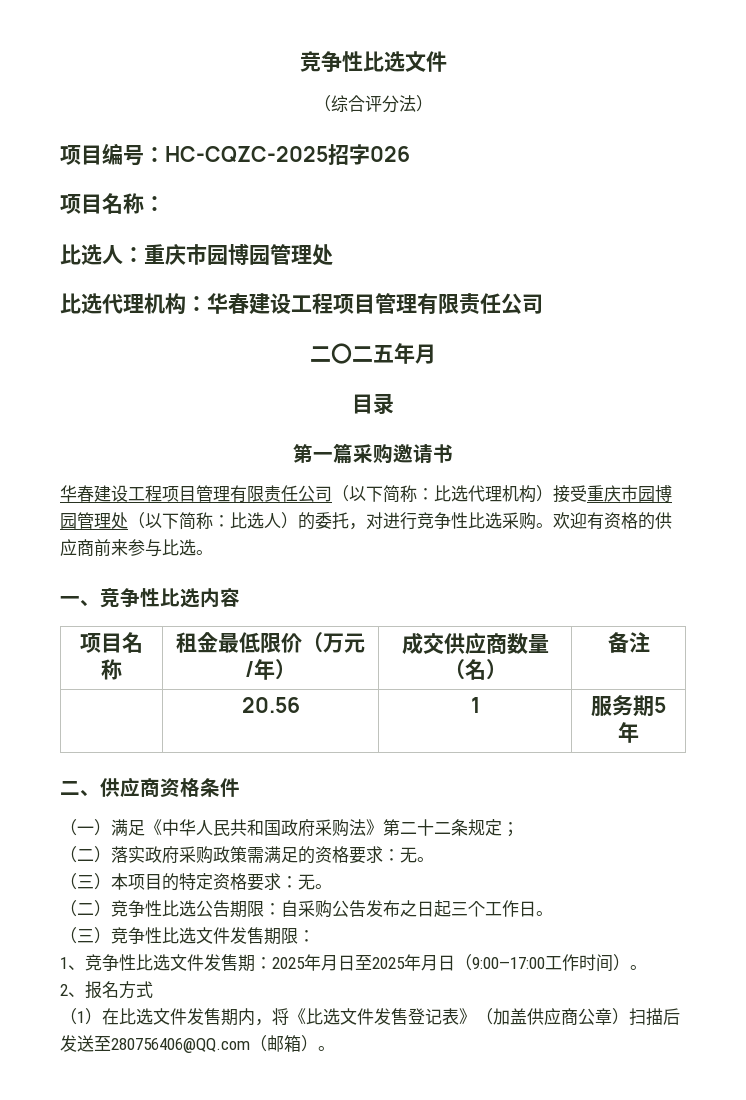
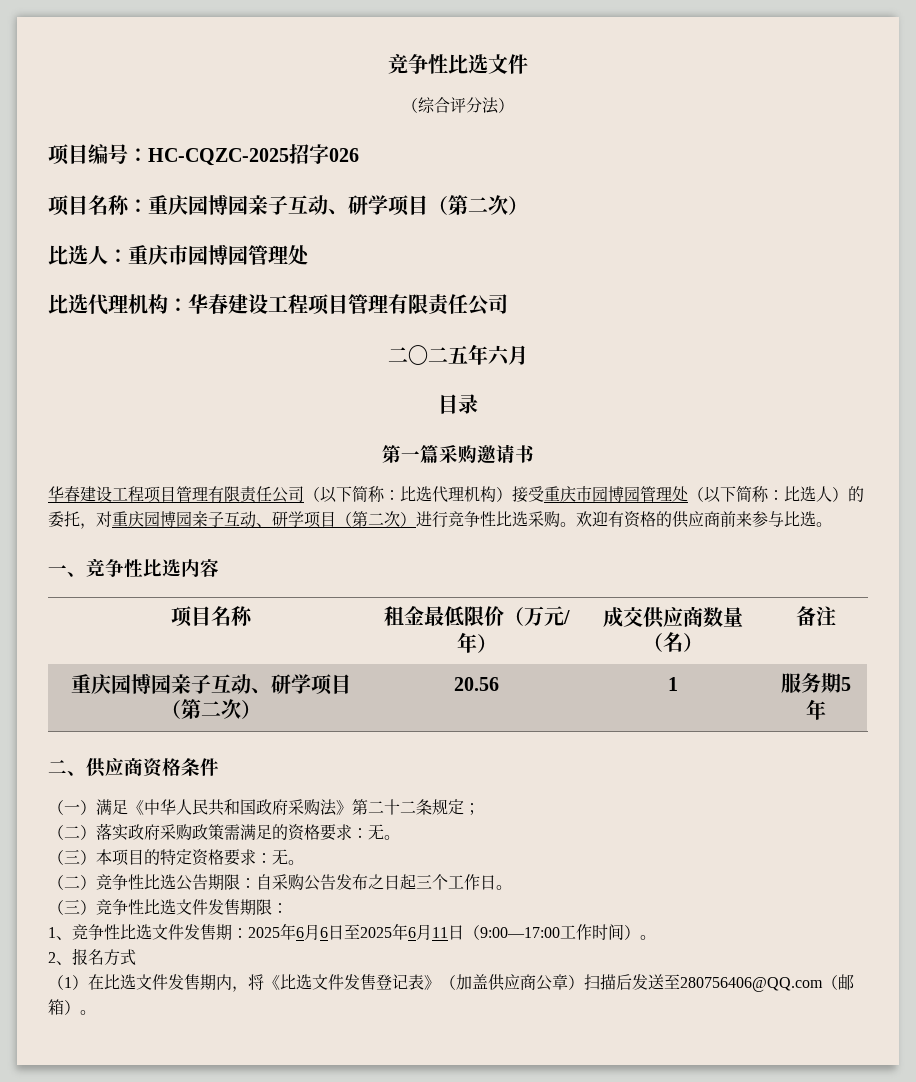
- 项目名称：
+ 项目名称：重庆园博园亲子互动、研学项目（第二次）
- 二〇二五年月
+ 二〇二五年六月
- 华春建设工程项目管理有限责任公司（以下简称：比选代理机构）接受重庆市园博园管理处（以下简称：比选人）的委托，对进行竞争性比选采购。
+ 华春建设工程项目管理有限责任公司（以下简称：比选代理机构）接受重庆市园博园管理处（以下简称：比选人）的委托，对重庆园博园亲子互动、研学项目（第二次）进行竞争性比选采购。
- | 20.56 | 1 | 服务期5年
+ 重庆园博园亲子互动、研学项目（第二次） | 20.56 | 1 | 服务期5年
- 1、竞争性比选文件发售期：2025年月日至2025年月日（9:00—17:00工作时间）。
+ 1、竞争性比选文件发售期：2025年6月6日至2025年6月11日（9:00—17:00工作时间）。

